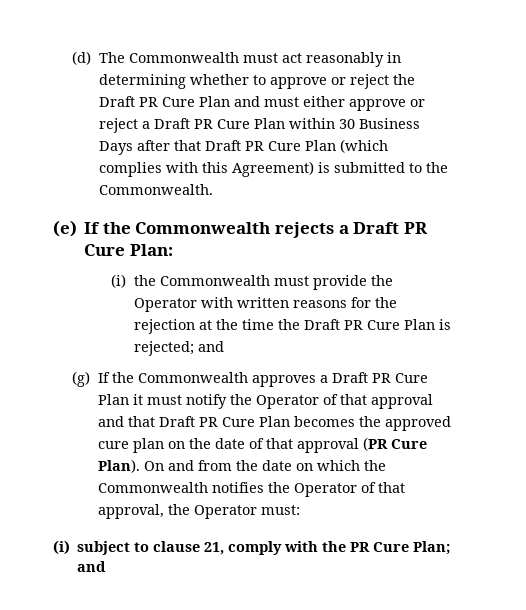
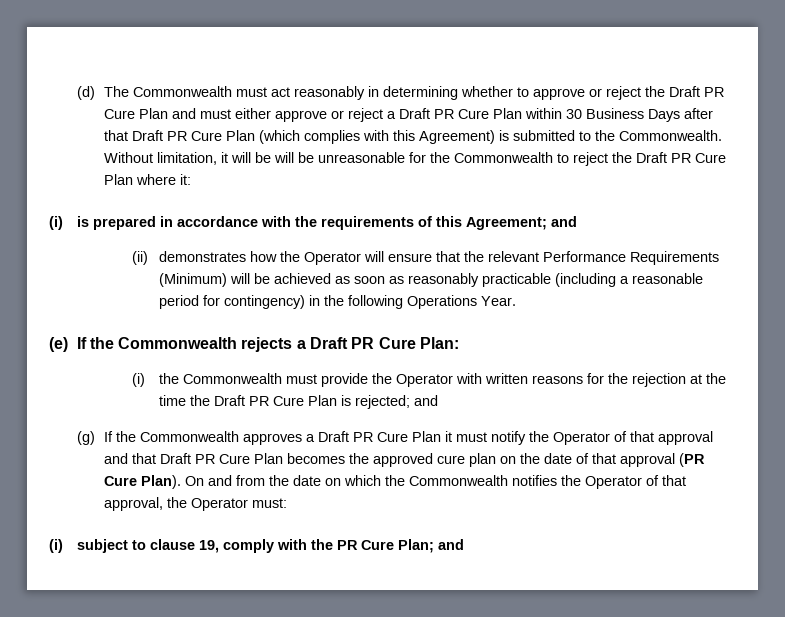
+ Without limitation, it will be will be unreasonable for the Commonwealth to reject the Draft PR Cure Plan where it:
+ (i) is prepared in accordance with the requirements of this Agreement; and
+ (ii) demonstrates how the Operator will ensure that the relevant Performance Requirements (Minimum) will be achieved as soon as reasonably practicable (including a reasonable period for contingency) in the following Operations Year.
- (i) subject to clause 21, comply with the PR Cure Plan; and
+ (i) subject to clause 19, comply with the PR Cure Plan; and

